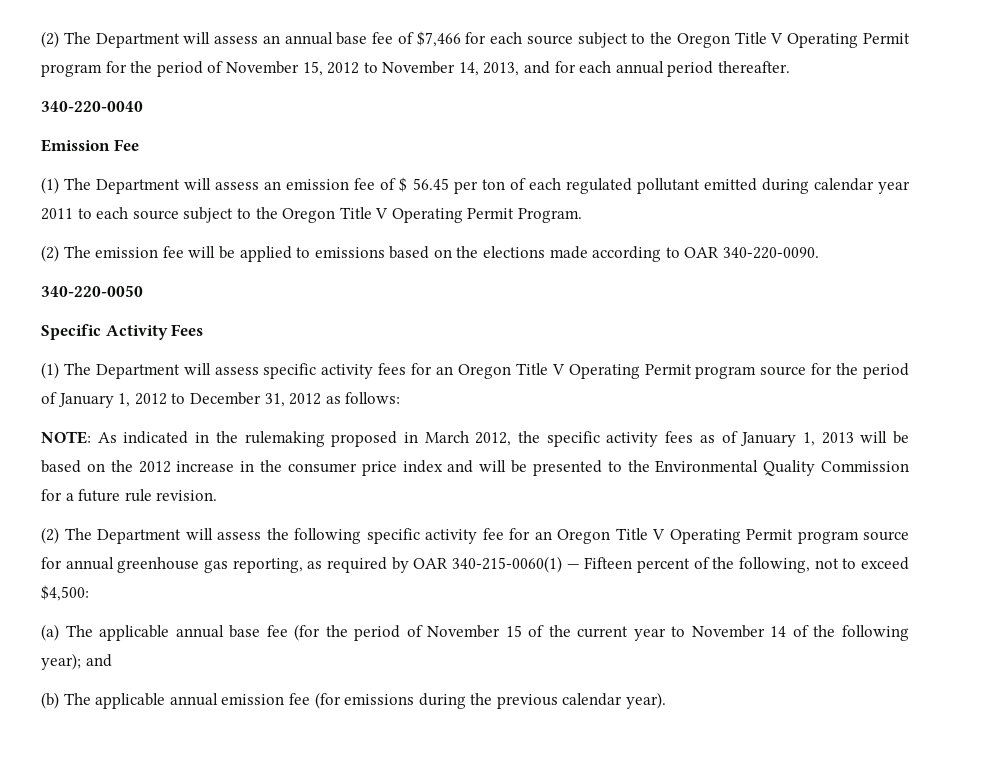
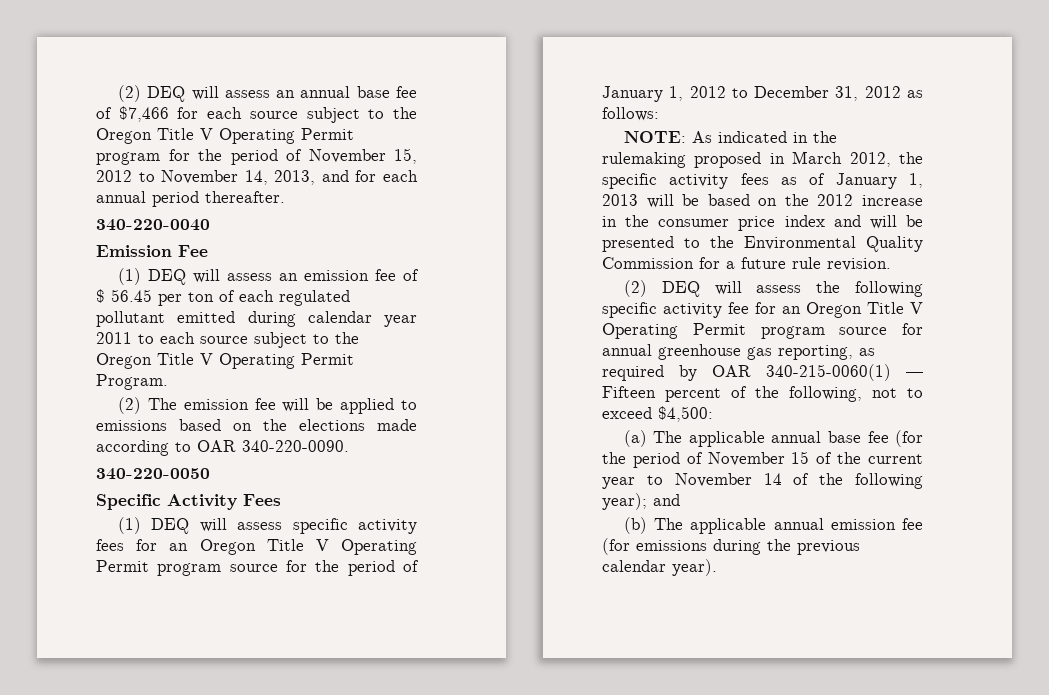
- (2) The Department will assess an annual base fee of $7,466 for each source subject to the Oregon Title V Operating Permit program for the period of November 15, 2012 to November 14, 2013, and for each annual period thereafter.
+ (2) DEQ will assess an annual base fee of $7,466 for each source subject to the Oregon Title V Operating Permit program for the period of November 15, 2012 to November 14, 2013, and for each annual period thereafter.
- (1) The Department will assess an emission fee of $ 56.45 per ton of each regulated pollutant emitted during calendar year 2011 to each source subject to the Oregon Title V Operating Permit Program.
+ (1) DEQ will assess an emission fee of $ 56.45 per ton of each regulated pollutant emitted during calendar year 2011 to each source subject to the Oregon Title V Operating Permit Program.
- (1) The Department will assess specific activity fees for an Oregon Title V Operating Permit program source for the period of January 1, 2012 to December 31, 2012 as follows:
+ (1) DEQ will assess specific activity fees for an Oregon Title V Operating Permit program source for the period of January 1, 2012 to December 31, 2012 as follows:
- (2) The Department will assess the following specific activity fee for an Oregon Title V Operating Permit program source for annual greenhouse gas reporting, as required by OAR 340-215-0060(1) — Fifteen percent of the following, not to exceed $4,500:
+ (2) DEQ will assess the following specific activity fee for an Oregon Title V Operating Permit program source for annual greenhouse gas reporting, as required by OAR 340-215-0060(1) — Fifteen percent of the following, not to exceed $4,500:

